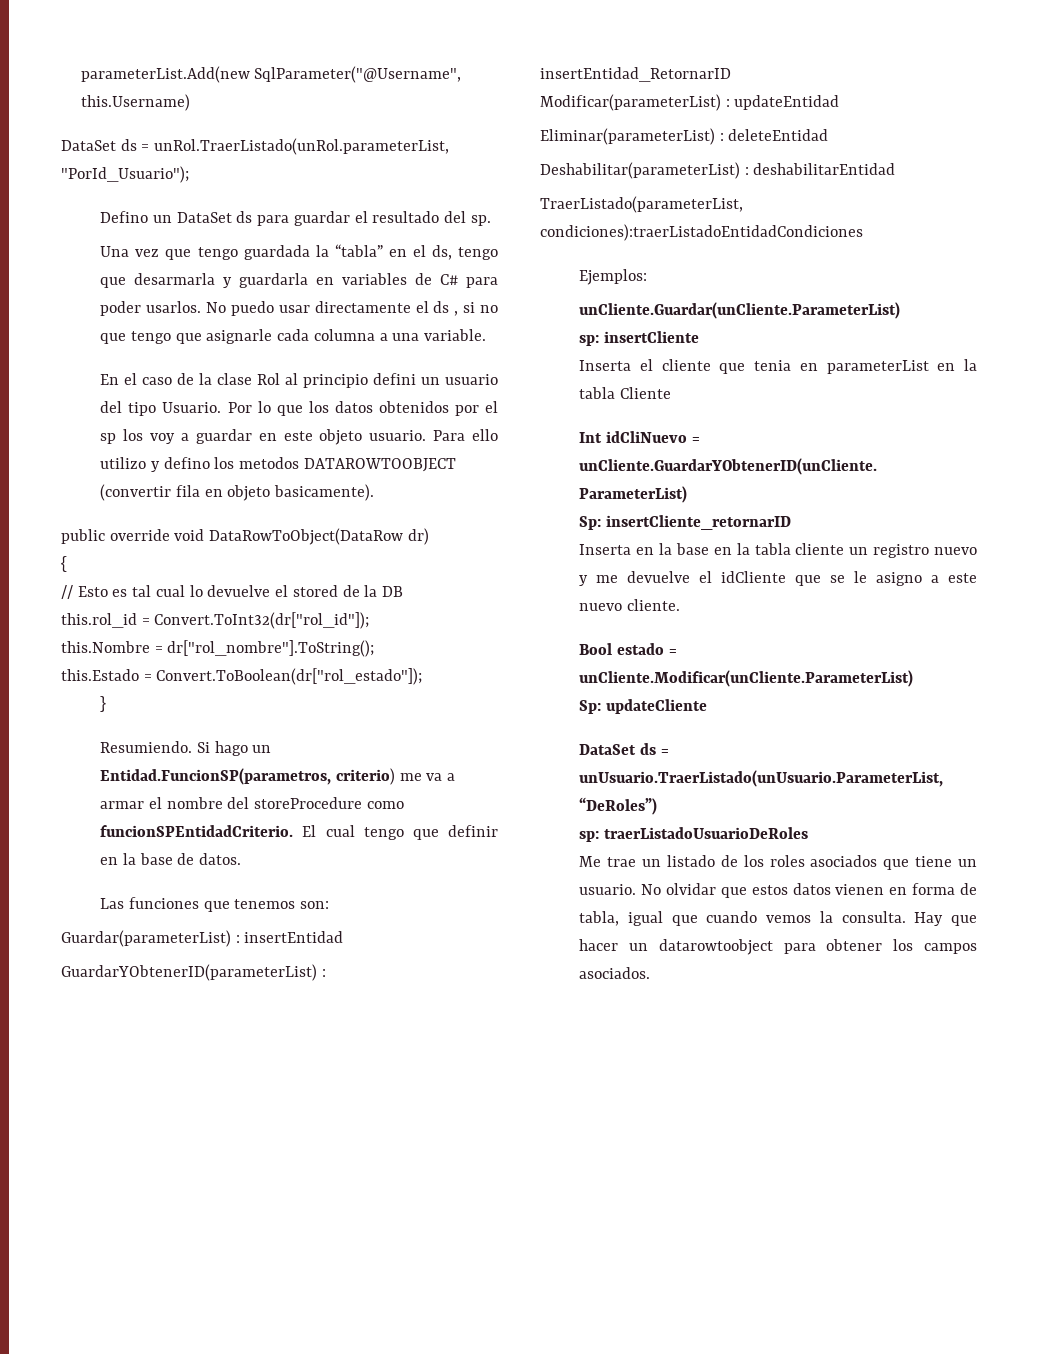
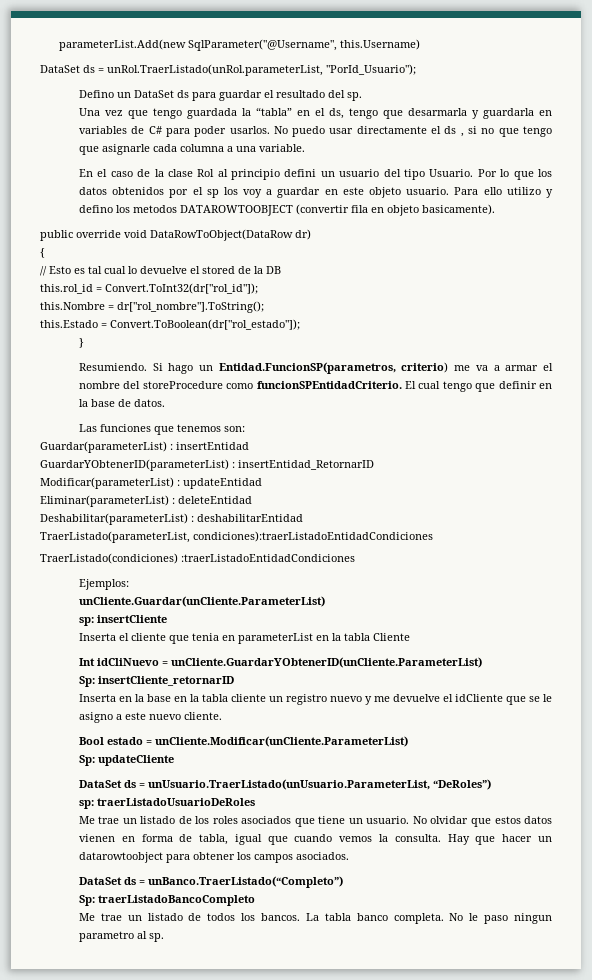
+ TraerListado(condiciones) :traerListadoEntidadCondiciones
+ DataSet ds = unBanco.TraerListado(“Completo”)
+ Sp: traerListadoBancoCompleto
+ Me trae un listado de todos los bancos. La tabla banco completa. No le paso ningun parametro al sp.

